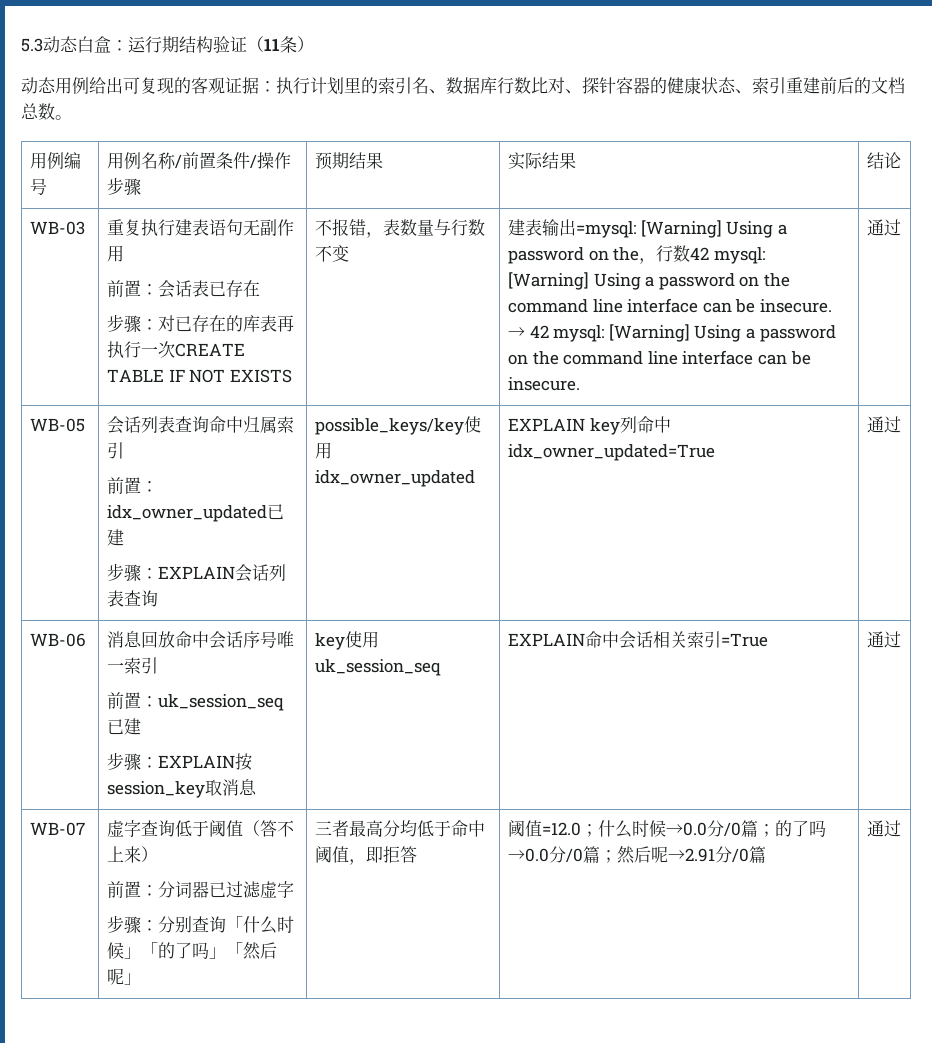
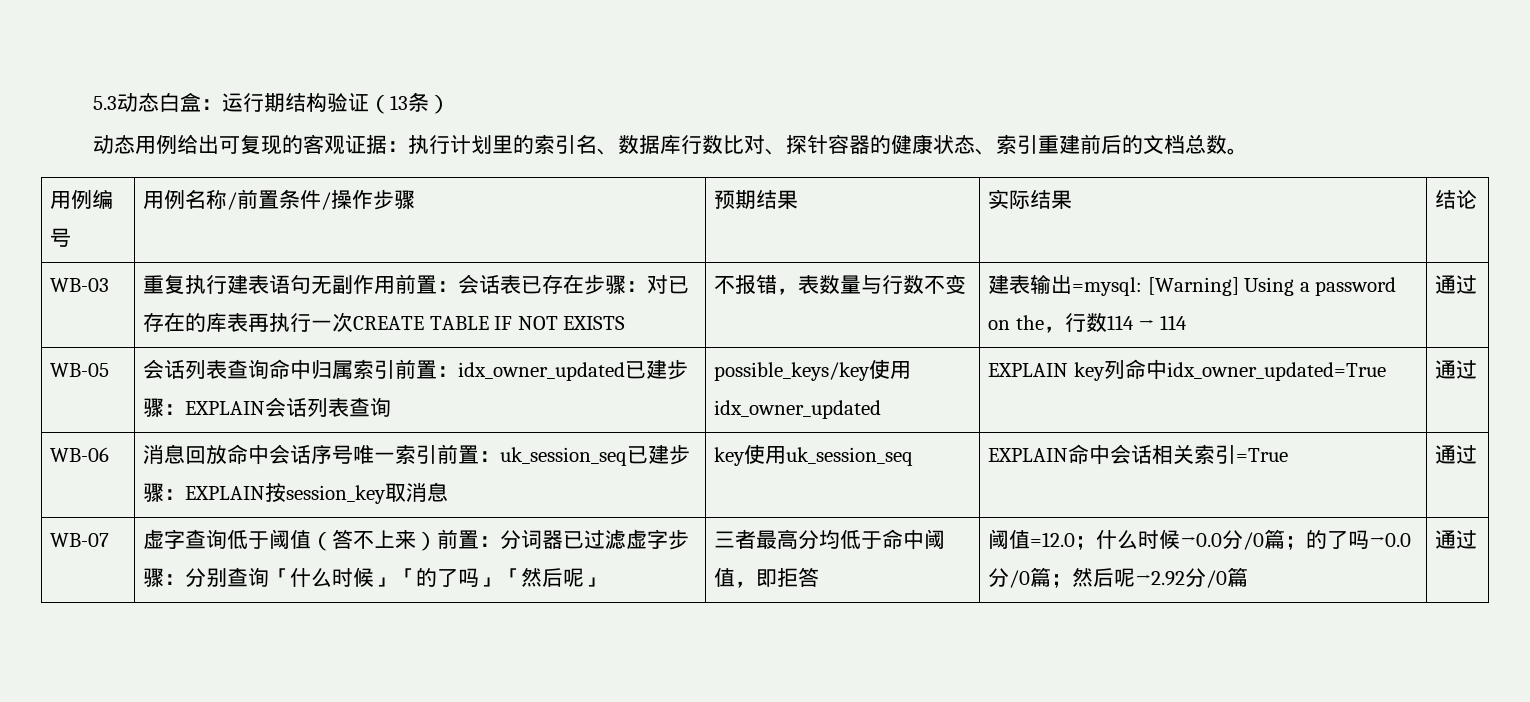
- 5.3动态白盒：运行期结构验证（11条）
+ 5.3动态白盒：运行期结构验证（13条）
- 重复执行建表语句无副作用
- 前置：会话表已存在
- 步骤：对已存在的库表再执行一次CREATE TABLE IF NOT EXISTS
+ 重复执行建表语句无副作用前置：会话表已存在步骤：对已存在的库表再执行一次CREATE TABLE IF NOT EXISTS
- 建表输出=mysql: [Warning] Using a password on the，行数42 mysql: [Warning] Using a password on the command line interface can be insecure. → 42 mysql: [Warning] Using a password on the command line interface can be insecure.
+ 建表输出=mysql: [Warning] Using a password on the，行数114 → 114
- WB-05 | 会话列表查询命中归属索引
- 前置：idx_owner_updated已建
- 步骤：EXPLAIN会话列表查询 | possible_keys/key使用idx_owner_updated | EXPLAIN key列命中idx_owner_updated=True | 通过
+ WB-05 | 会话列表查询命中归属索引前置：idx_owner_updated已建步骤：EXPLAIN会话列表查询 | possible_keys/key使用idx_owner_updated | EXPLAIN key列命中idx_owner_updated=True | 通过
- WB-06 | 消息回放命中会话序号唯一索引
- 前置：uk_session_seq已建
- 步骤：EXPLAIN按session_key取消息 | key使用uk_session_seq | EXPLAIN命中会话相关索引=True | 通过
+ WB-06 | 消息回放命中会话序号唯一索引前置：uk_session_seq已建步骤：EXPLAIN按session_key取消息 | key使用uk_session_seq | EXPLAIN命中会话相关索引=True | 通过
- 虚字查询低于阈值（答不上来）
- 前置：分词器已过滤虚字
- 步骤：分别查询「什么时候」「的了吗」「然后呢」
+ 虚字查询低于阈值（答不上来）前置：分词器已过滤虚字步骤：分别查询「什么时候」「的了吗」「然后呢」
- 阈值=12.0；什么时候→0.0分/0篇；的了吗→0.0分/0篇；然后呢→2.91分/0篇
+ 阈值=12.0；什么时候→0.0分/0篇；的了吗→0.0分/0篇；然后呢→2.92分/0篇

